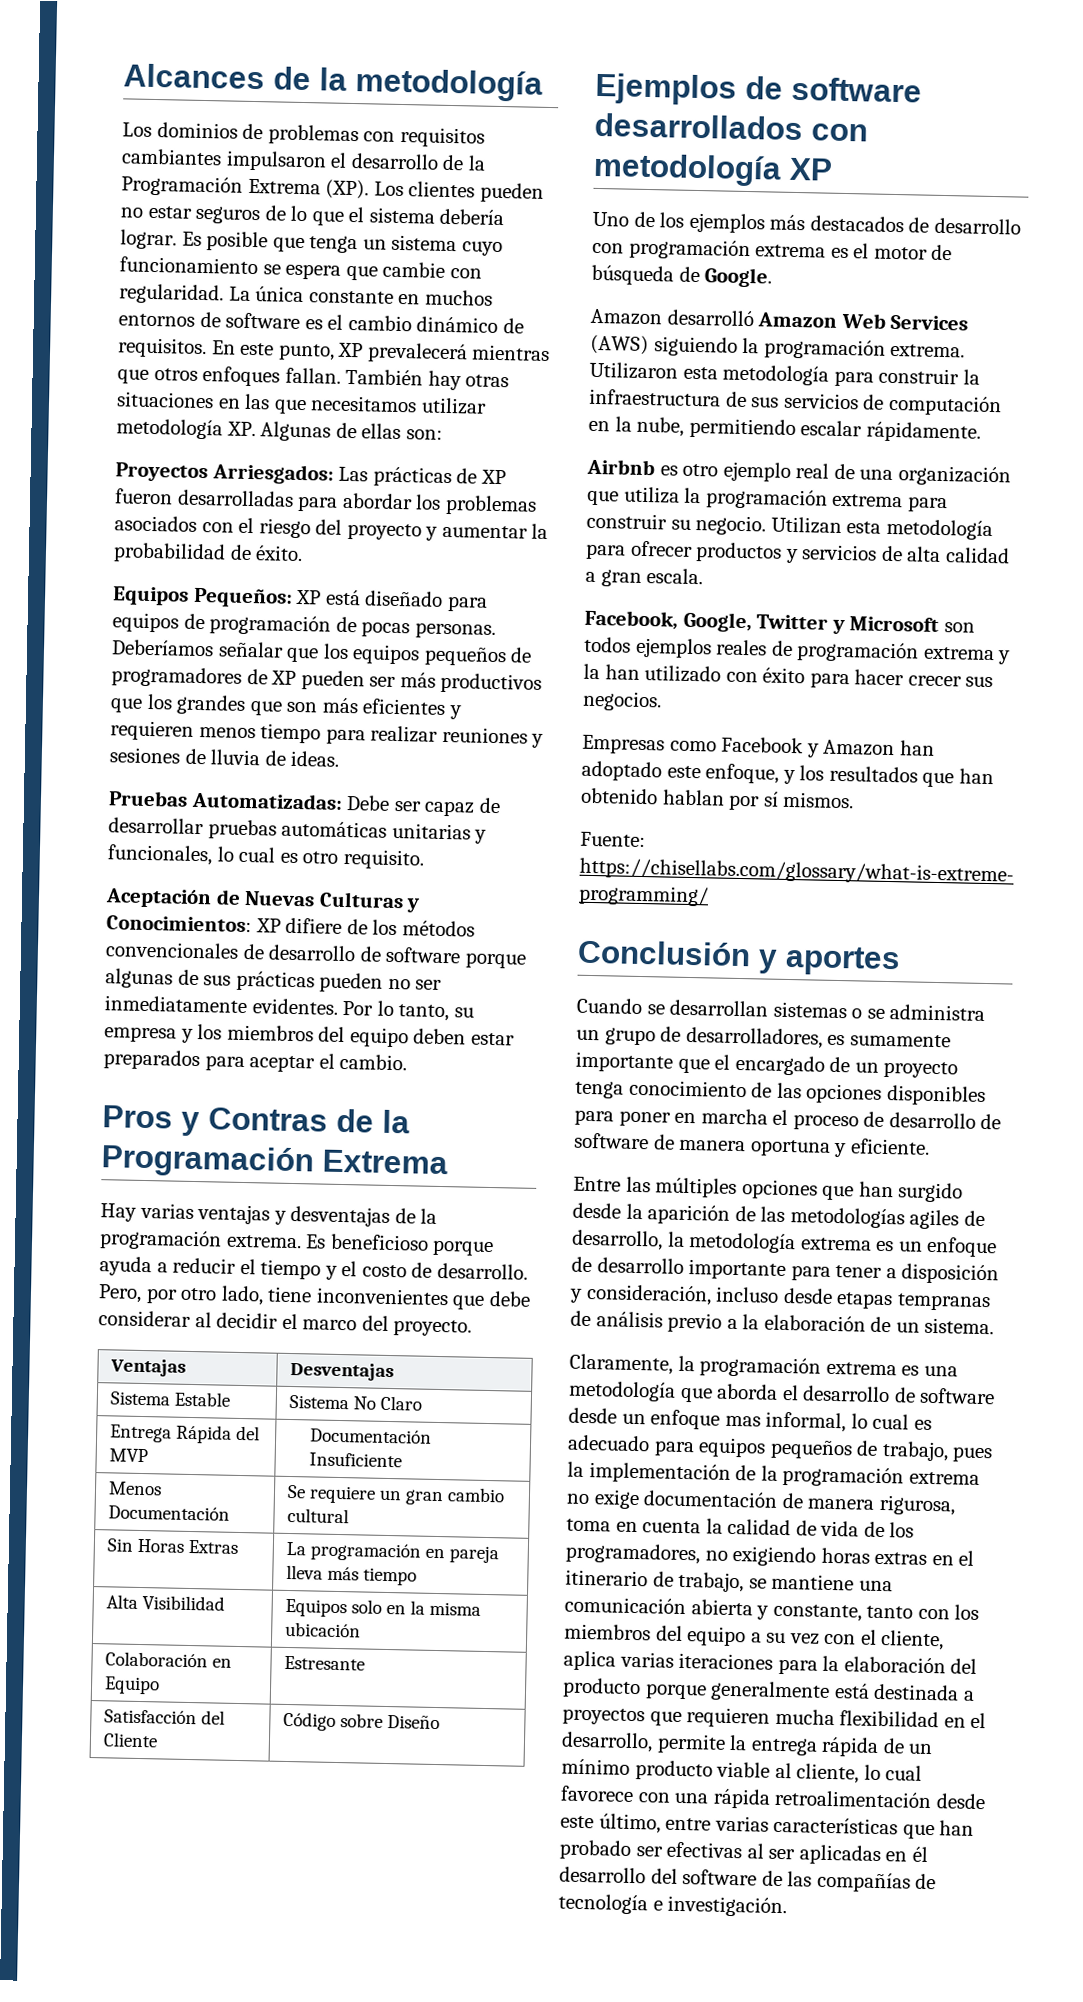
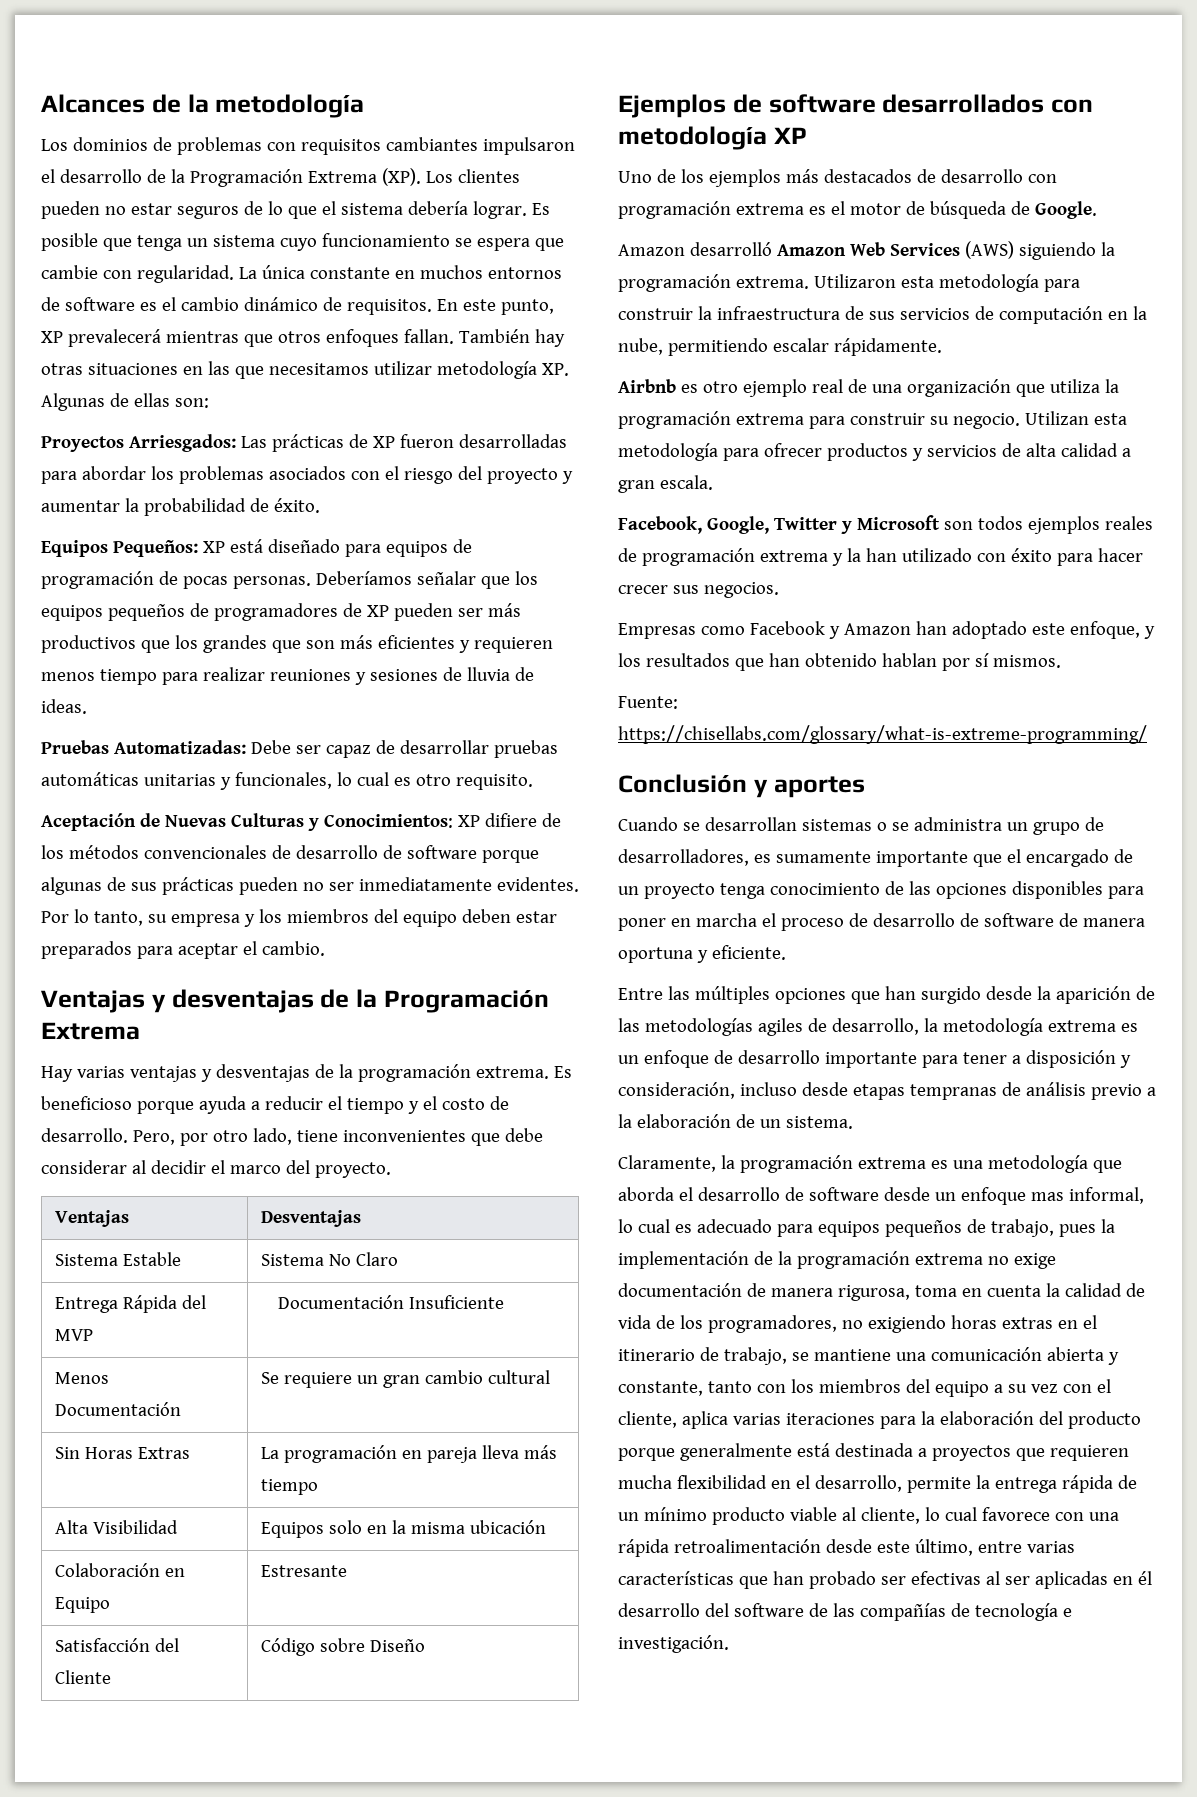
- Pros y Contras de la Programación Extrema
+ Ventajas y desventajas de la Programación Extrema

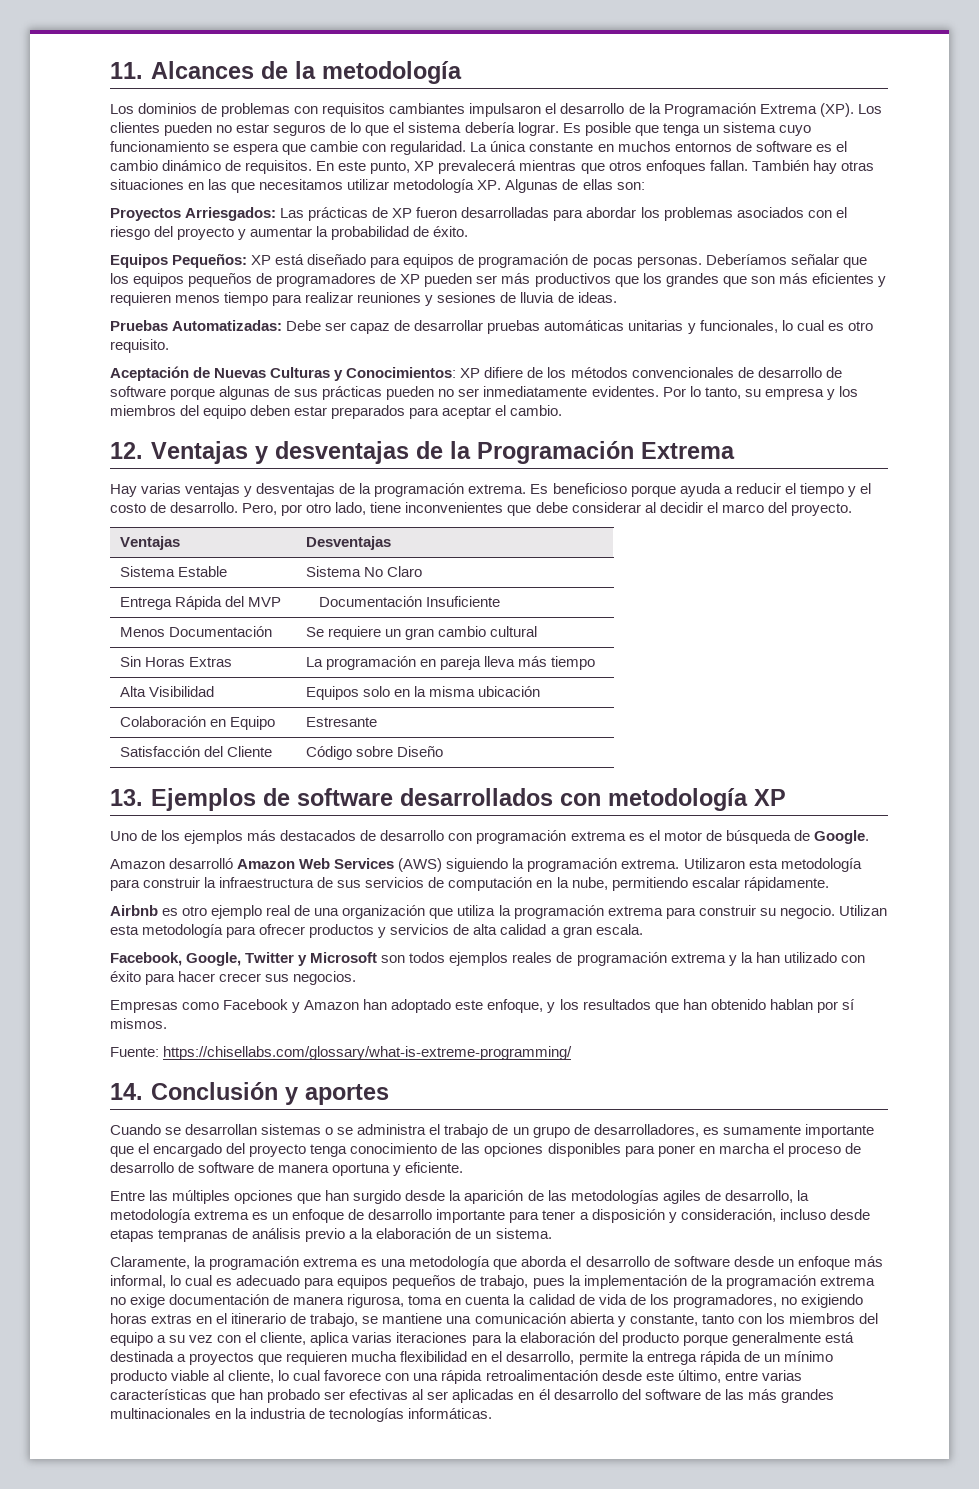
- Alcances de la metodología
+ 11. Alcances de la metodología
- Ventajas y desventajas de la Programación Extrema
+ 12. Ventajas y desventajas de la Programación Extrema
- Ejemplos de software desarrollados con metodología XP
+ 13. Ejemplos de software desarrollados con metodología XP
- Conclusión y aportes
+ 14. Conclusión y aportes
- Cuando se desarrollan sistemas o se administra un grupo de desarrolladores, es sumamente importante que el encargado de un proyecto tenga conocimiento de las opciones disponibles para poner en marcha el proceso de desarrollo de software de manera oportuna y eficiente.
+ Cuando se desarrollan sistemas o se administra el trabajo de un grupo de desarrolladores, es sumamente importante que el encargado del proyecto tenga conocimiento de las opciones disponibles para poner en marcha el proceso de desarrollo de software de manera oportuna y eficiente.
- Claramente, la programación extrema es una metodología que aborda el desarrollo de software desde un enfoque mas informal, lo cual es adecuado para equipos pequeños de trabajo, pues la implementación de la programación extrema no exige documentación de manera rigurosa, toma en cuenta la calidad de vida de los programadores, no exigiendo horas extras en el itinerario de trabajo, se mantiene una comunicación abierta y constante, tanto con los miembros del equipo a su vez con el cliente, aplica varias iteraciones para la elaboración del producto porque generalmente está destinada a proyectos que requieren mucha flexibilidad en el desarrollo, permite la entrega rápida de un mínimo producto viable al cliente, lo cual favorece con una rápida retroalimentación desde este último, entre varias características que han probado ser efectivas al ser aplicadas en él desarrollo del software de las compañías de tecnología e investigación.
+ Claramente, la programación extrema es una metodología que aborda el desarrollo de software desde un enfoque más informal, lo cual es adecuado para equipos pequeños de trabajo, pues la implementación de la programación extrema no exige documentación de manera rigurosa, toma en cuenta la calidad de vida de los programadores, no exigiendo horas extras en el itinerario de trabajo, se mantiene una comunicación abierta y constante, tanto con los miembros del equipo a su vez con el cliente, aplica varias iteraciones para la elaboración del producto porque generalmente está destinada a proyectos que requieren mucha flexibilidad en el desarrollo, permite la entrega rápida de un mínimo producto viable al cliente, lo cual favorece con una rápida retroalimentación desde este último, entre varias características que han probado ser efectivas al ser aplicadas en él desarrollo del software de las más grandes multinacionales en la industria de tecnologías informáticas.

